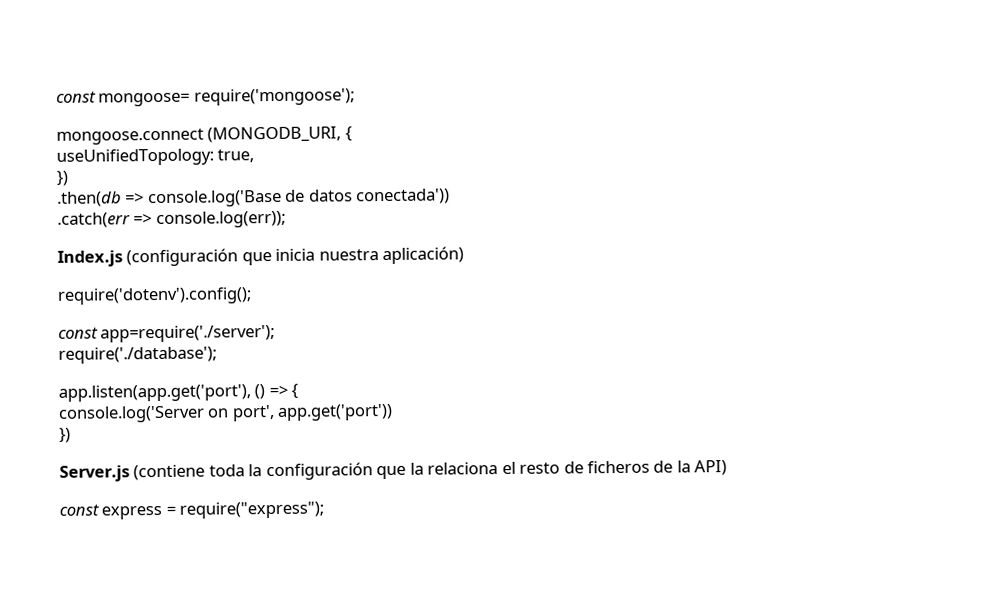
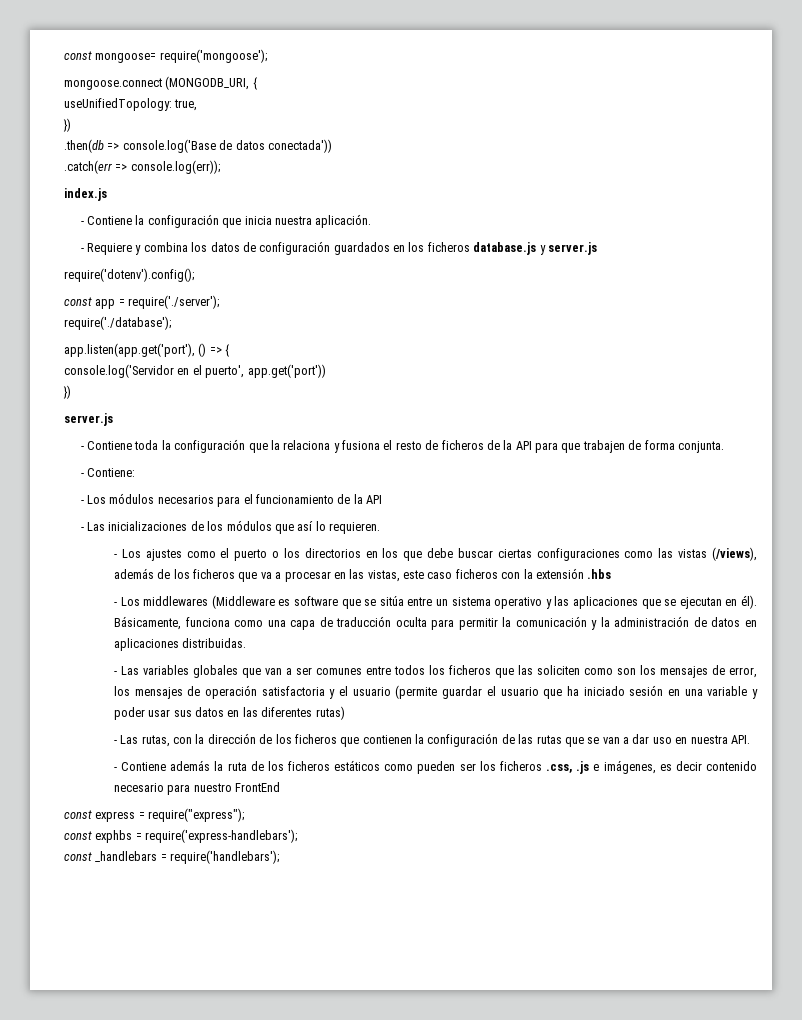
- Index.js (configuración que inicia nuestra aplicación)
+ index.js
+ - Contiene la configuración que inicia nuestra aplicación.
+ - Requiere y combina los datos de configuración guardados en los ficheros database.js y server.js
- const app=require('./server');
+ const app = require('./server');
- console.log('Server on port', app.get('port'))
+ console.log('Servidor en el puerto', app.get('port'))
  })
- Server.js (contiene toda la configuración que la relaciona el resto de ficheros de la API)
+ server.js
+ - Contiene toda la configuración que la relaciona y fusiona el resto de ficheros de la API para que trabajen de forma conjunta.
+ - Contiene:
+ - Los módulos necesarios para el funcionamiento de la API
+ - Las inicializaciones de los módulos que así lo requieren.
+ - Los ajustes como el puerto o los directorios en los que debe buscar ciertas configuraciones como las vistas (/views), además de los ficheros que va a procesar en las vistas, este caso ficheros con la extensión .hbs
+ - Los middlewares (Middleware es software que se sitúa entre un sistema operativo y las aplicaciones que se ejecutan en él). Básicamente, funciona como una capa de traducción oculta para permitir la comunicación y la administración de datos en aplicaciones distribuidas.
+ - Las variables globales que van a ser comunes entre todos los ficheros que las soliciten como son los mensajes de error, los mensajes de operación satisfactoria y el usuario (permite guardar el usuario que ha iniciado sesión en una variable y poder usar sus datos en las diferentes rutas)
+ - Las rutas, con la dirección de los ficheros que contienen la configuración de las rutas que se van a dar uso en nuestra API.
+ - Contiene además la ruta de los ficheros estáticos como pueden ser los ficheros .css, .js e imágenes, es decir contenido necesario para nuestro FrontEnd
  const express = require("express");
+ const exphbs = require('express-handlebars');
+ const _handlebars = require('handlebars');

